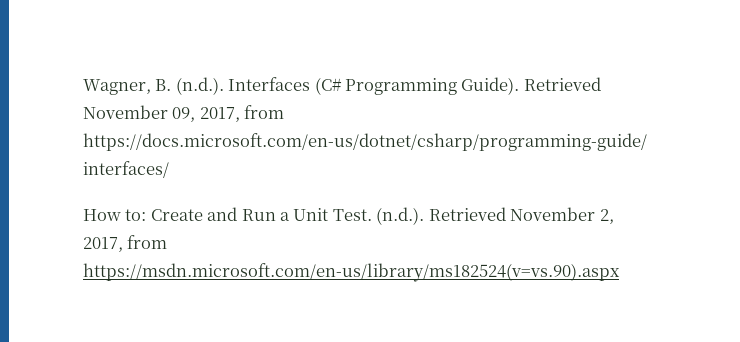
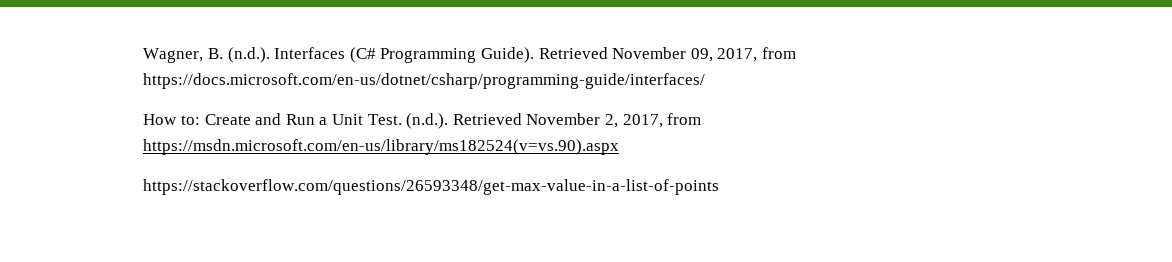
+ https://stackoverflow.com/questions/26593348/get-max-value-in-a-list-of-points

